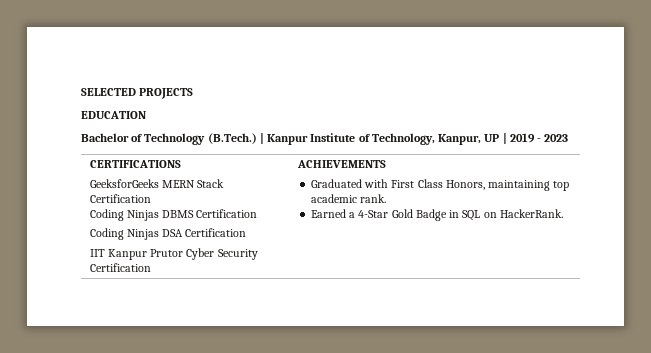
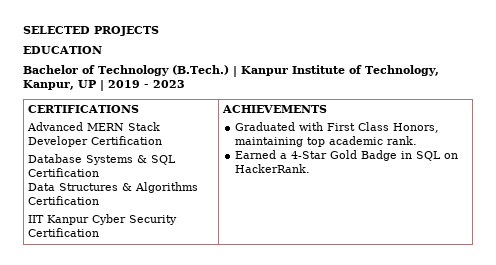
  CERTIFICATIONS
- GeeksforGeeks MERN Stack Certification
- Coding Ninjas DBMS Certification
- Coding Ninjas DSA Certification
- IIT Kanpur Prutor Cyber Security Certification | ACHIEVEMENTS
+ Advanced MERN Stack Developer Certification
+ Database Systems & SQL Certification
+ Data Structures & Algorithms Certification
+ IIT Kanpur Cyber Security Certification | ACHIEVEMENTS

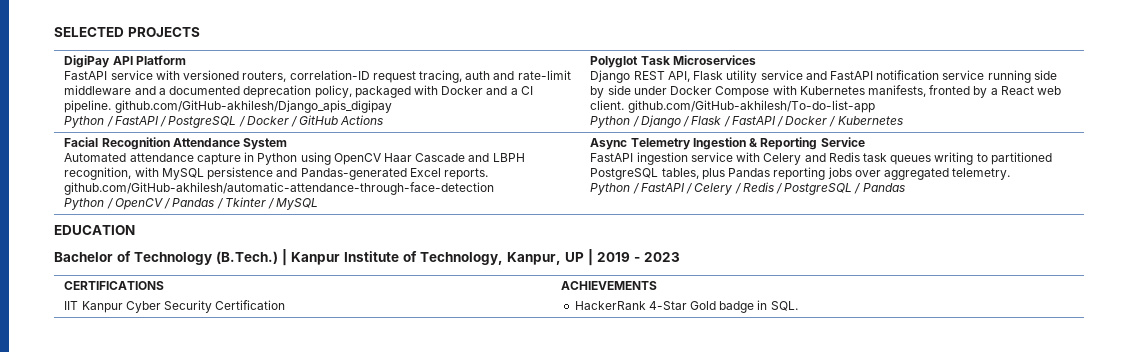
+ DigiPay API Platform
+ FastAPI service with versioned routers, correlation-ID request tracing, auth and rate-limit middleware and a documented deprecation policy, packaged with Docker and a CI pipeline. github.com/GitHub-akhilesh/Django_apis_digipay
+ Python / FastAPI / PostgreSQL / Docker / GitHub Actions | Polyglot Task Microservices
+ Django REST API, Flask utility service and FastAPI notification service running side by side under Docker Compose with Kubernetes manifests, fronted by a React web client. github.com/GitHub-akhilesh/To-do-list-app
+ Python / Django / Flask / FastAPI / Docker / Kubernetes
+ Facial Recognition Attendance System
+ Automated attendance capture in Python using OpenCV Haar Cascade and LBPH recognition, with MySQL persistence and Pandas-generated Excel reports. github.com/GitHub-akhilesh/automatic-attendance-through-face-detection
+ Python / OpenCV / Pandas / Tkinter / MySQL | Async Telemetry Ingestion & Reporting Service
+ FastAPI ingestion service with Celery and Redis task queues writing to partitioned PostgreSQL tables, plus Pandas reporting jobs over aggregated telemetry.
+ Python / FastAPI / Celery / Redis / PostgreSQL / Pandas
  CERTIFICATIONS
- Advanced MERN Stack Developer Certification
- Database Systems & SQL Certification
- Data Structures & Algorithms Certification
  IIT Kanpur Cyber Security Certification | ACHIEVEMENTS
- Graduated with First Class Honors, maintaining top academic rank.
- Earned a 4-Star Gold Badge in SQL on HackerRank.
+ HackerRank 4-Star Gold badge in SQL.

